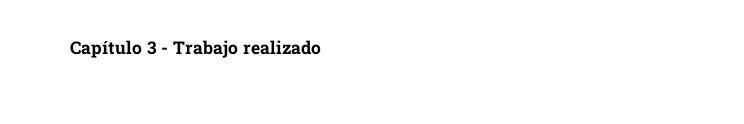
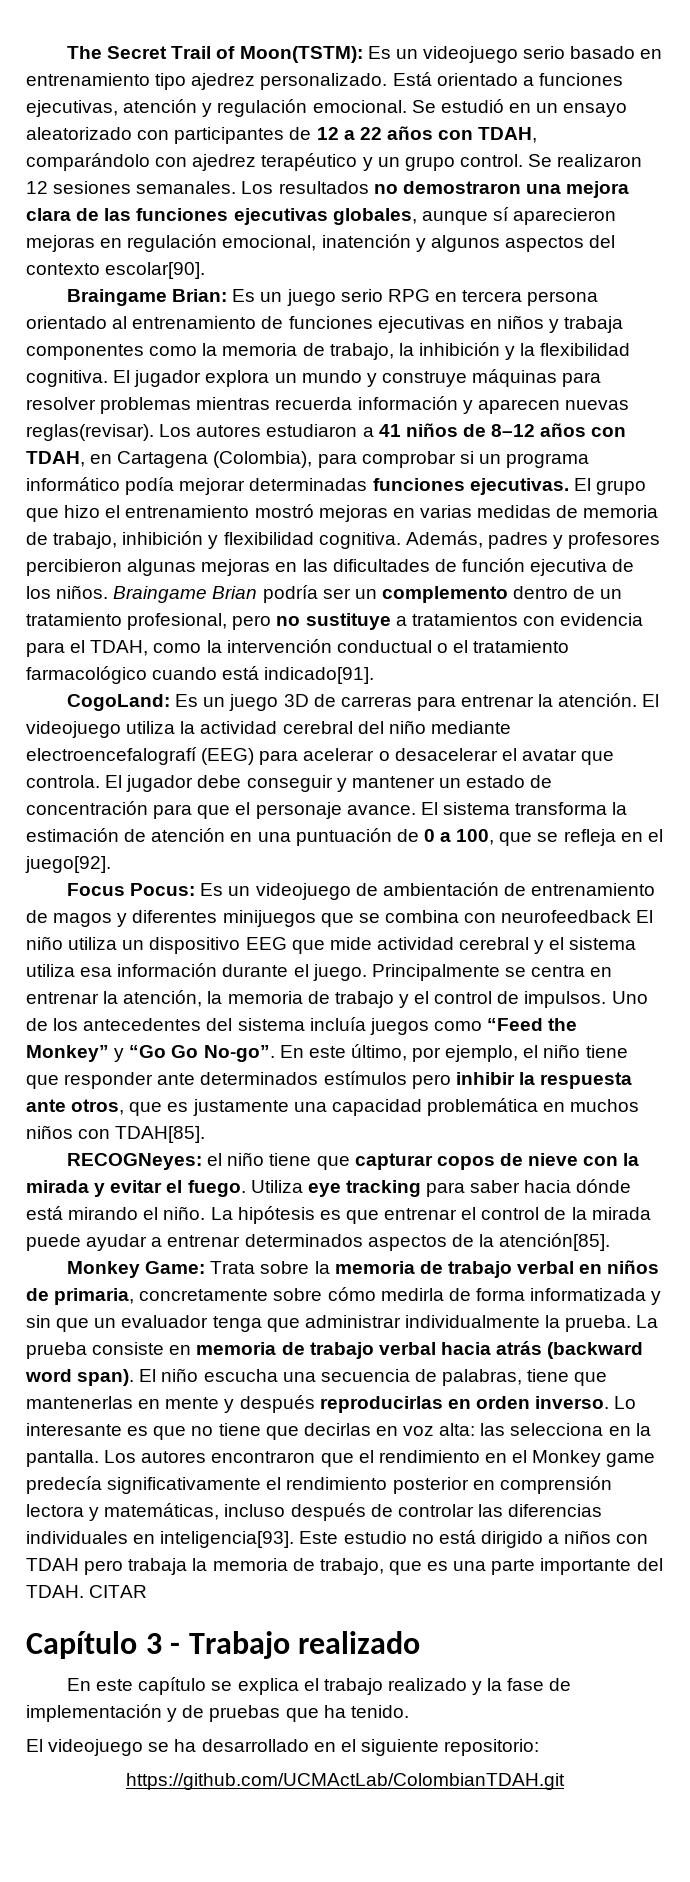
+ The Secret Trail of Moon(TSTM): Es un videojuego serio basado en entrenamiento tipo ajedrez personalizado. Está orientado a funciones ejecutivas, atención y regulación emocional. Se estudió en un ensayo aleatorizado con participantes de 12 a 22 años con TDAH, comparándolo con ajedrez terapéutico y un grupo control. Se realizaron 12 sesiones semanales. Los resultados no demostraron una mejora clara de las funciones ejecutivas globales, aunque sí aparecieron mejoras en regulación emocional, inatención y algunos aspectos del contexto escolar[90].
+ Braingame Brian: Es un juego serio RPG en tercera persona orientado al entrenamiento de funciones ejecutivas en niños y trabaja componentes como la memoria de trabajo, la inhibición y la flexibilidad cognitiva. El jugador explora un mundo y construye máquinas para resolver problemas mientras recuerda información y aparecen nuevas reglas(revisar). Los autores estudiaron a 41 niños de 8–12 años con TDAH, en Cartagena (Colombia), para comprobar si un programa informático podía mejorar determinadas funciones ejecutivas. El grupo que hizo el entrenamiento mostró mejoras en varias medidas de memoria de trabajo, inhibición y flexibilidad cognitiva. Además, padres y profesores percibieron algunas mejoras en las dificultades de función ejecutiva de los niños. Braingame Brian podría ser un complemento dentro de un tratamiento profesional, pero no sustituye a tratamientos con evidencia para el TDAH, como la intervención conductual o el tratamiento farmacológico cuando está indicado[91].
+ CogoLand: Es un juego 3D de carreras para entrenar la atención. El videojuego utiliza la actividad cerebral del niño mediante electroencefalografí (EEG) para acelerar o desacelerar el avatar que controla. El jugador debe conseguir y mantener un estado de concentración para que el personaje avance. El sistema transforma la estimación de atención en una puntuación de 0 a 100, que se refleja en el juego[92].
+ Focus Pocus: Es un videojuego de ambientación de entrenamiento de magos y diferentes minijuegos que se combina con neurofeedback El niño utiliza un dispositivo EEG que mide actividad cerebral y el sistema utiliza esa información durante el juego. Principalmente se centra en entrenar la atención, la memoria de trabajo y el control de impulsos. Uno de los antecedentes del sistema incluía juegos como “Feed the Monkey” y “Go Go No-go”. En este último, por ejemplo, el niño tiene que responder ante determinados estímulos pero inhibir la respuesta ante otros, que es justamente una capacidad problemática en muchos niños con TDAH[85].
+ RECOGNeyes: el niño tiene que capturar copos de nieve con la mirada y evitar el fuego. Utiliza eye tracking para saber hacia dónde está mirando el niño. La hipótesis es que entrenar el control de la mirada puede ayudar a entrenar determinados aspectos de la atención[85].
+ Monkey Game: Trata sobre la memoria de trabajo verbal en niños de primaria, concretamente sobre cómo medirla de forma informatizada y sin que un evaluador tenga que administrar individualmente la prueba. La prueba consiste en memoria de trabajo verbal hacia atrás (backward word span). El niño escucha una secuencia de palabras, tiene que mantenerlas en mente y después reproducirlas en orden inverso. Lo interesante es que no tiene que decirlas en voz alta: las selecciona en la pantalla. Los autores encontraron que el rendimiento en el Monkey game predecía significativamente el rendimiento posterior en comprensión lectora y matemáticas, incluso después de controlar las diferencias individuales en inteligencia[93]. Este estudio no está dirigido a niños con TDAH pero trabaja la memoria de trabajo, que es una parte importante del TDAH. CITAR
+ En este capítulo se explica el trabajo realizado y la fase de implementación y de pruebas que ha tenido.
+ El videojuego se ha desarrollado en el siguiente repositorio:
+ https://github.com/UCMActLab/ColombianTDAH.git

